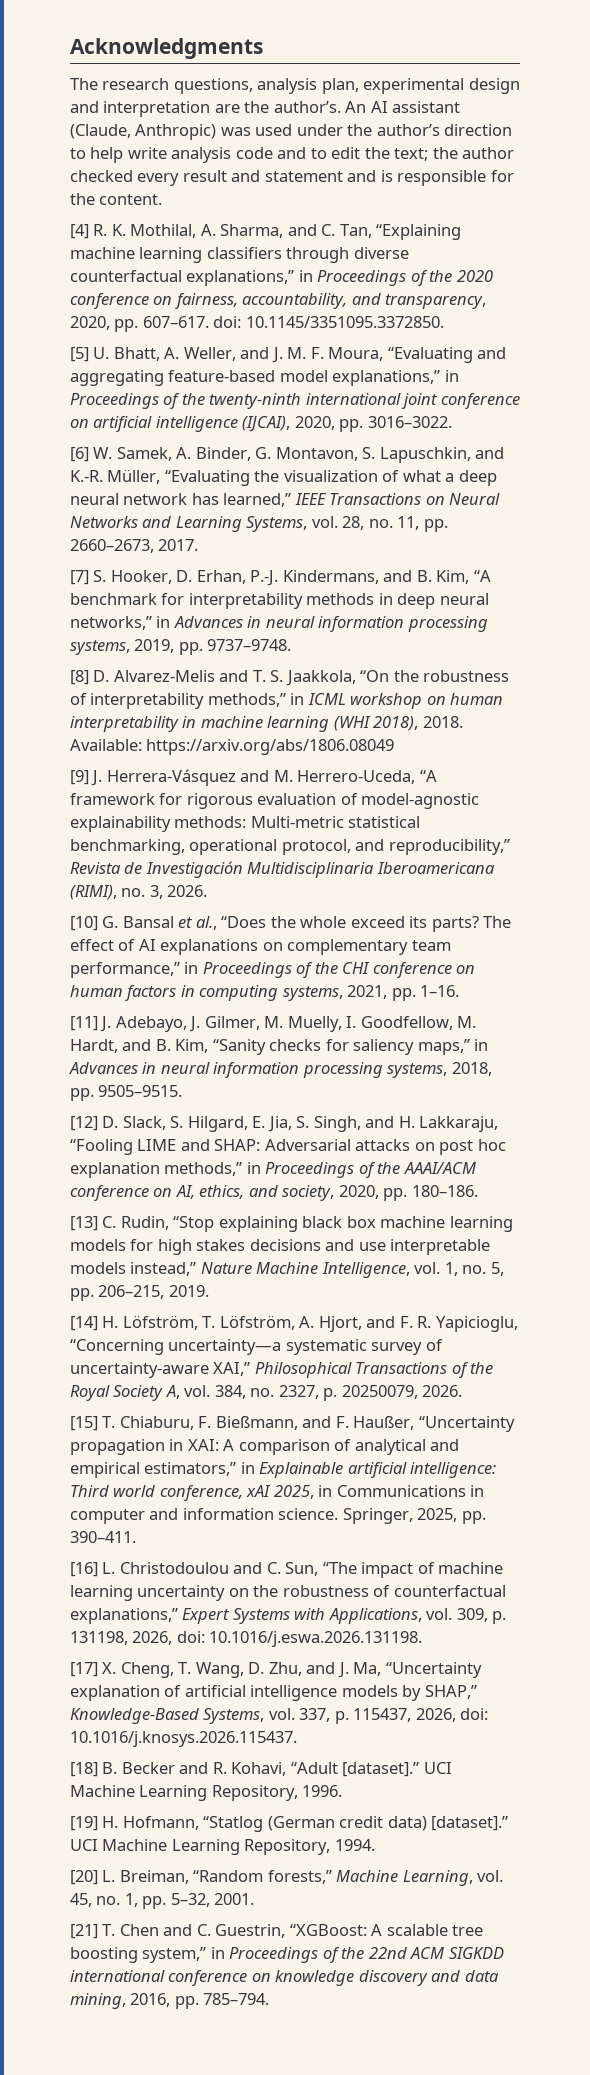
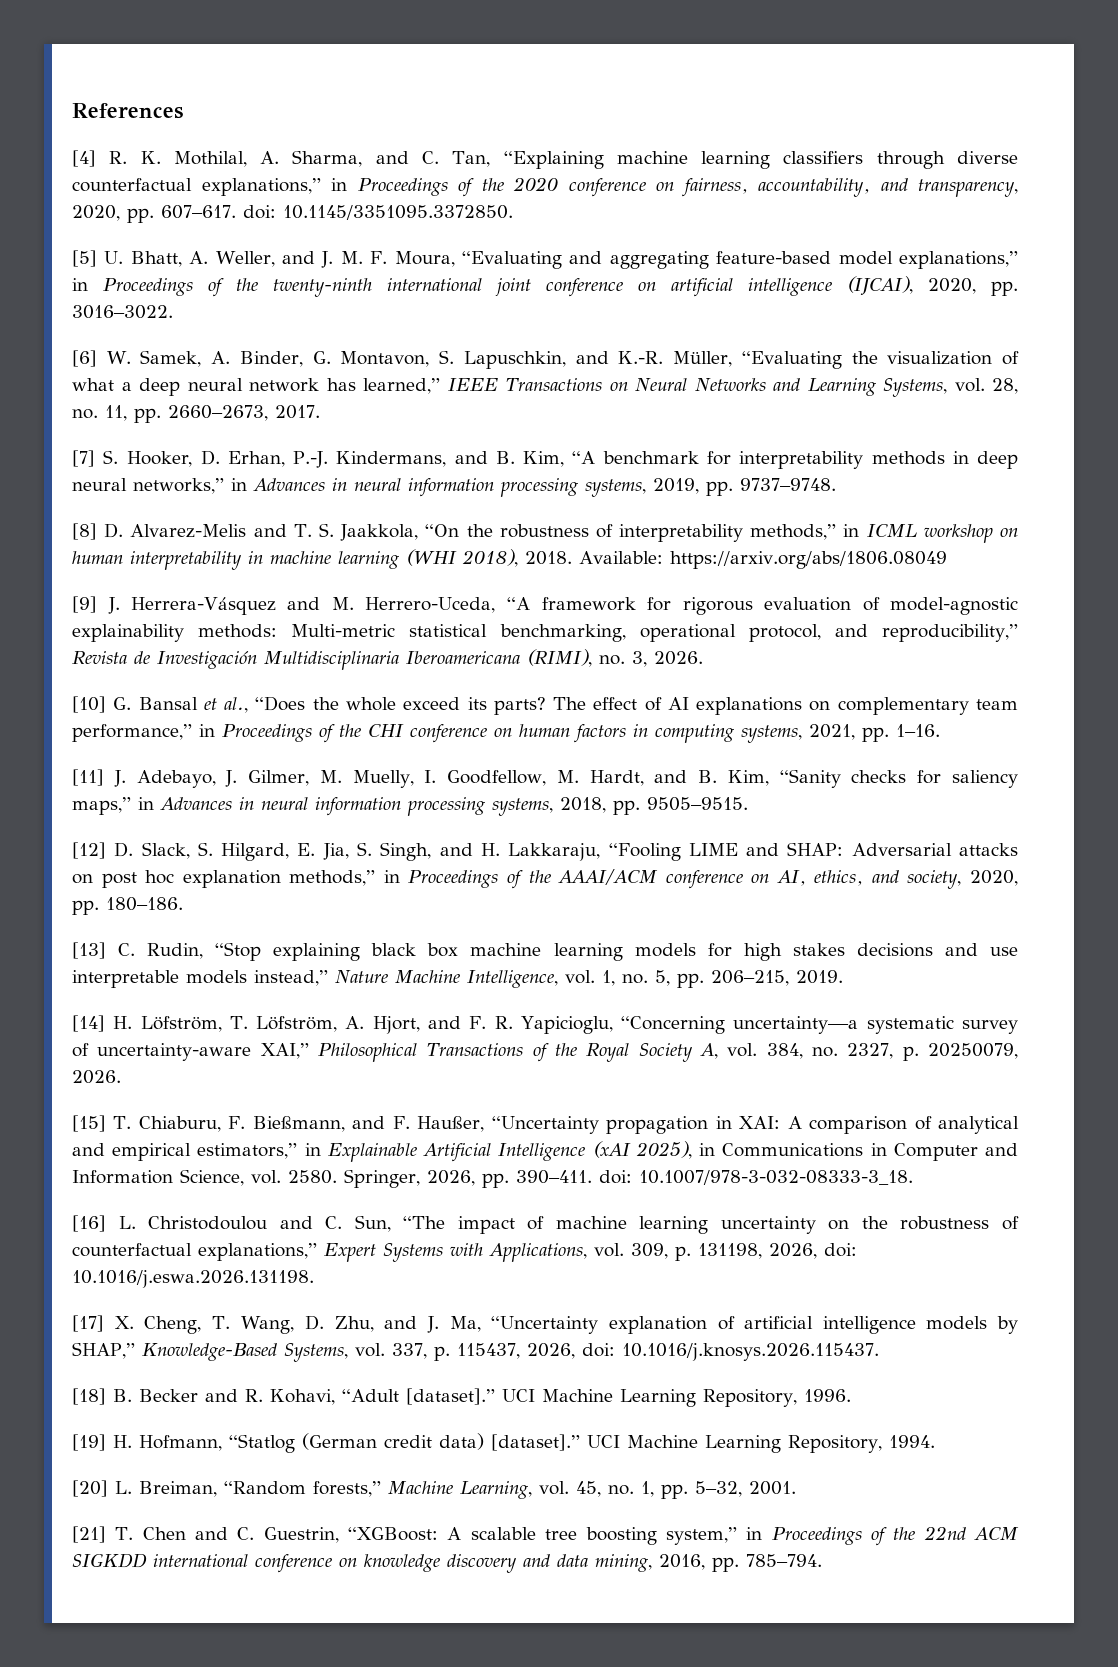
- Acknowledgments
- The research questions, analysis plan, experimental design and interpretation are the author’s. An AI assistant (Claude, Anthropic) was used under the author’s direction to help write analysis code and to edit the text; the author checked every result and statement and is responsible for the content.
+ References
- [15] T. Chiaburu, F. Bießmann, and F. Haußer, “Uncertainty propagation in XAI: A comparison of analytical and empirical estimators,” in Explainable artificial intelligence: Third world conference, xAI 2025, in Communications in computer and information science. Springer, 2025, pp. 390–411.
+ [15] T. Chiaburu, F. Bießmann, and F. Haußer, “Uncertainty propagation in XAI: A comparison of analytical and empirical estimators,” in Explainable Artificial Intelligence (xAI 2025), in Communications in Computer and Information Science, vol. 2580. Springer, 2026, pp. 390–411. doi: 10.1007/978-3-032-08333-3_18.

